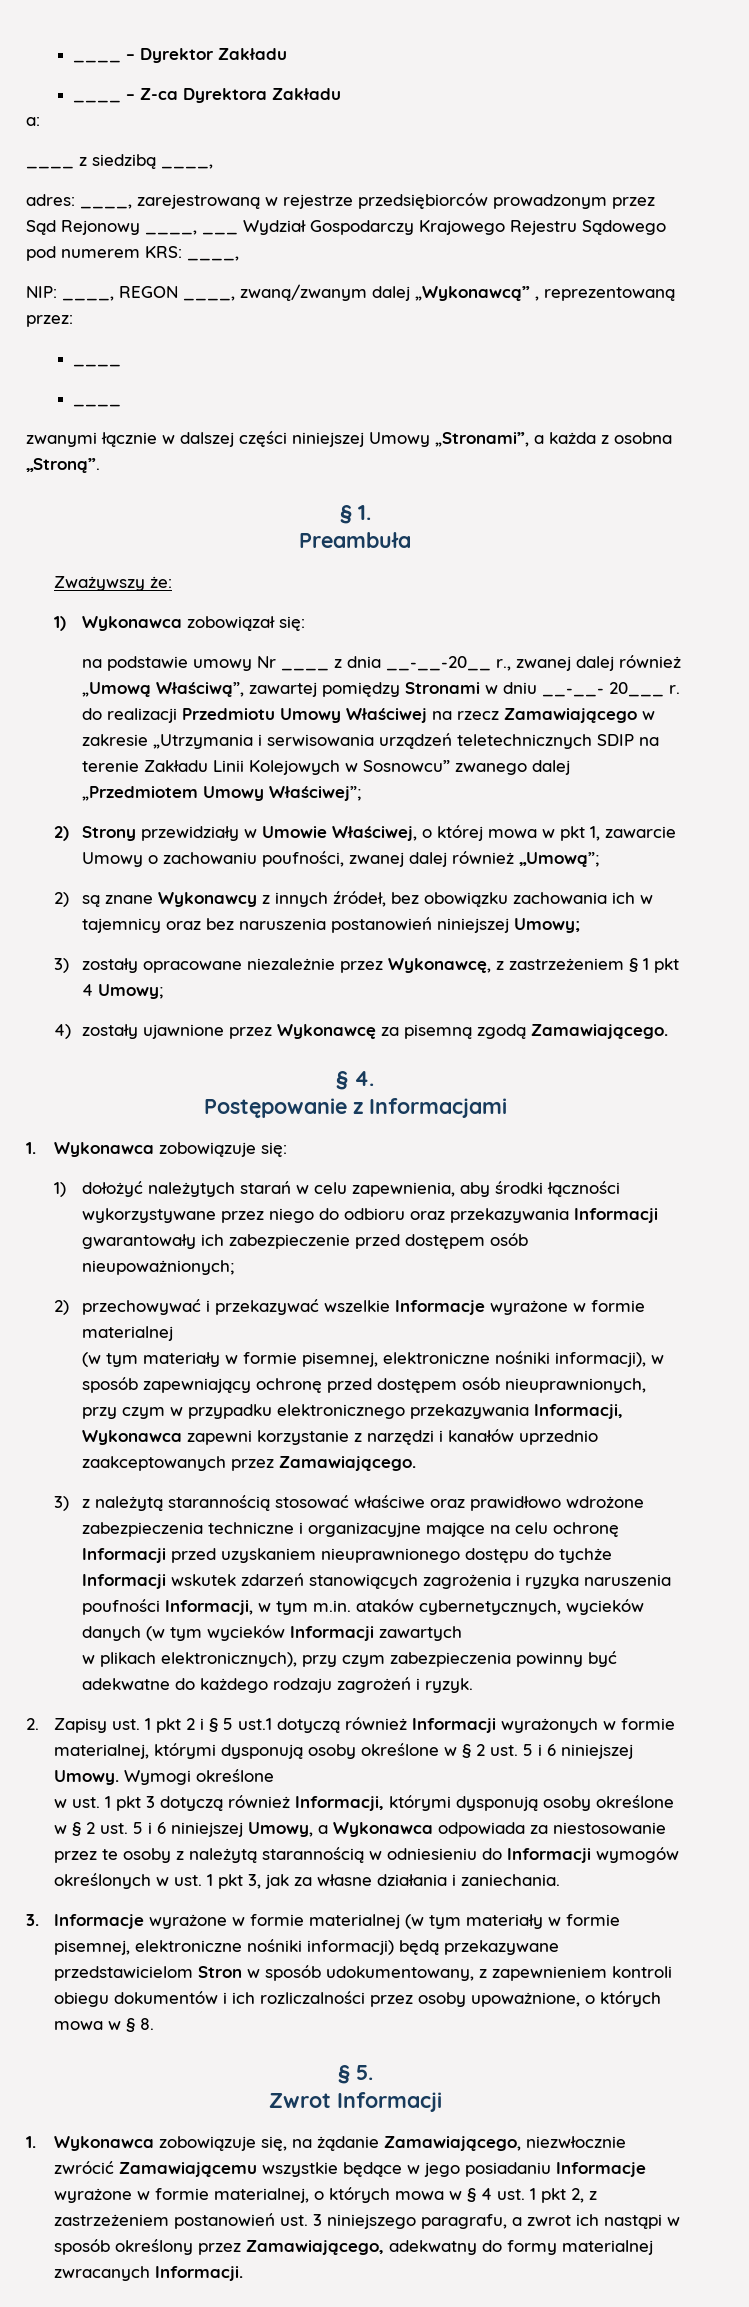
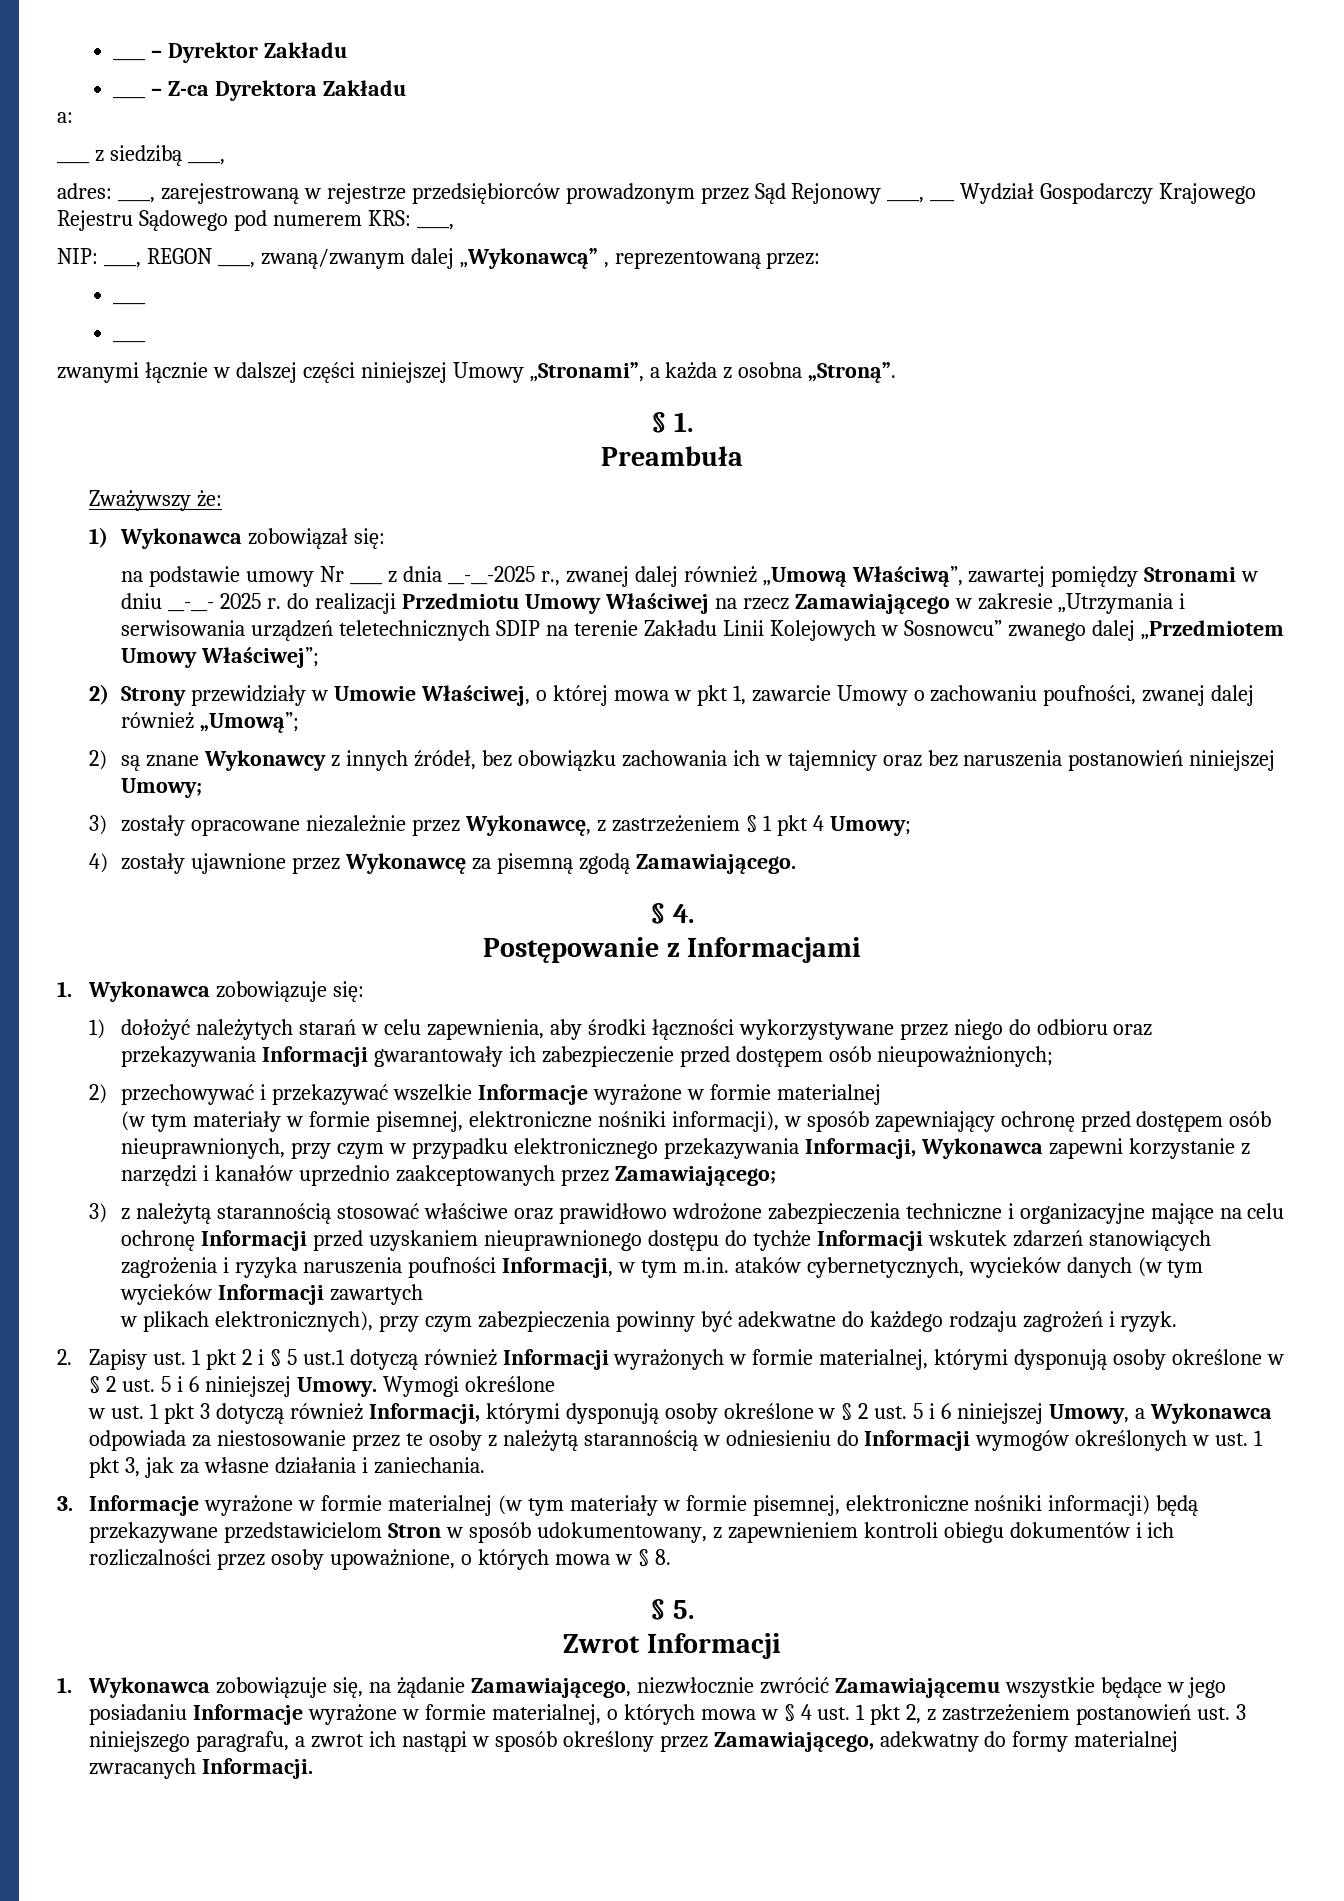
- na podstawie umowy Nr ____ z dnia __-__-20__ r., zwanej dalej również „Umową Właściwą”, zawartej pomiędzy Stronami w dniu __-__- 20___ r. do realizacji Przedmiotu Umowy Właściwej na rzecz Zamawiającego w zakresie „Utrzymania i serwisowania urządzeń teletechnicznych SDIP na terenie Zakładu Linii Kolejowych w Sosnowcu” zwanego dalej „Przedmiotem Umowy Właściwej”;
+ na podstawie umowy Nr ____ z dnia __-__-2025 r., zwanej dalej również „Umową Właściwą”, zawartej pomiędzy Stronami w dniu __-__- 2025 r. do realizacji Przedmiotu Umowy Właściwej na rzecz Zamawiającego w zakresie „Utrzymania i serwisowania urządzeń teletechnicznych SDIP na terenie Zakładu Linii Kolejowych w Sosnowcu” zwanego dalej „Przedmiotem Umowy Właściwej”;
- (w tym materiały w formie pisemnej, elektroniczne nośniki informacji), w sposób zapewniający ochronę przed dostępem osób nieuprawnionych, przy czym w przypadku elektronicznego przekazywania Informacji, Wykonawca zapewni korzystanie z narzędzi i kanałów uprzednio zaakceptowanych przez Zamawiającego.
+ (w tym materiały w formie pisemnej, elektroniczne nośniki informacji), w sposób zapewniający ochronę przed dostępem osób nieuprawnionych, przy czym w przypadku elektronicznego przekazywania Informacji, Wykonawca zapewni korzystanie z narzędzi i kanałów uprzednio zaakceptowanych przez Zamawiającego;

